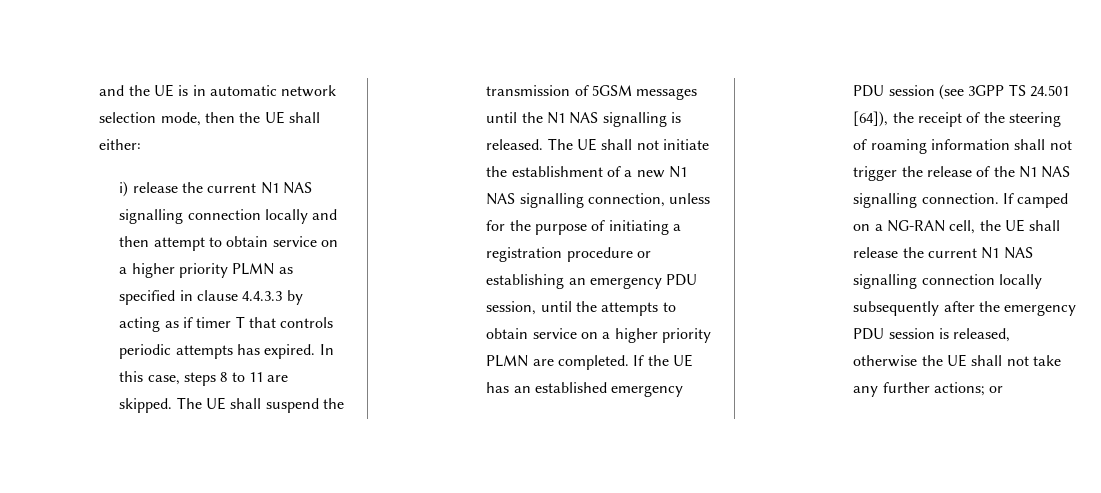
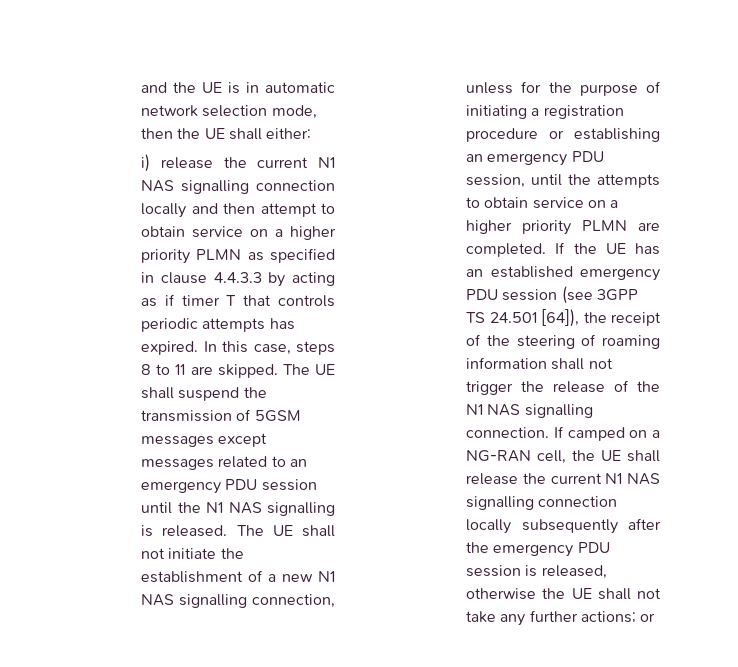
- The UE shall suspend the transmission of 5GSM messages until the N1 NAS signalling is released.
+ The UE shall suspend the transmission of 5GSM messages except messages related to an emergency PDU session until the N1 NAS signalling is released.

